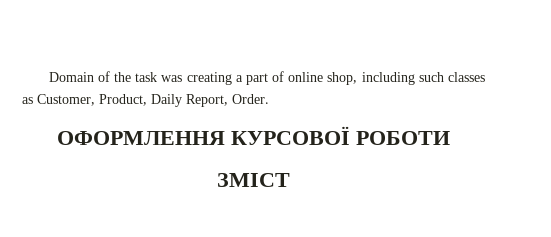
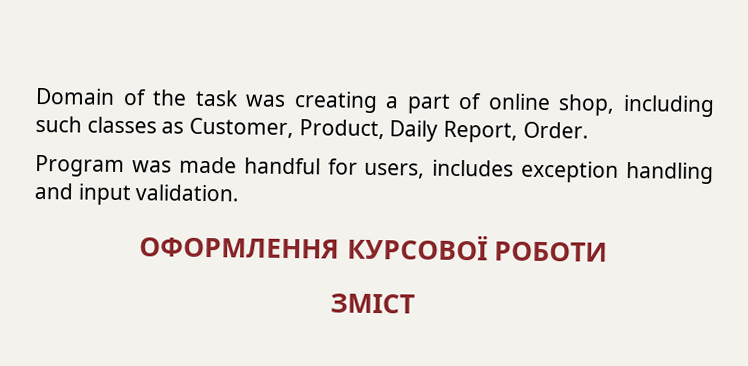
+ Program was made handful for users, includes exception handling and input validation.

